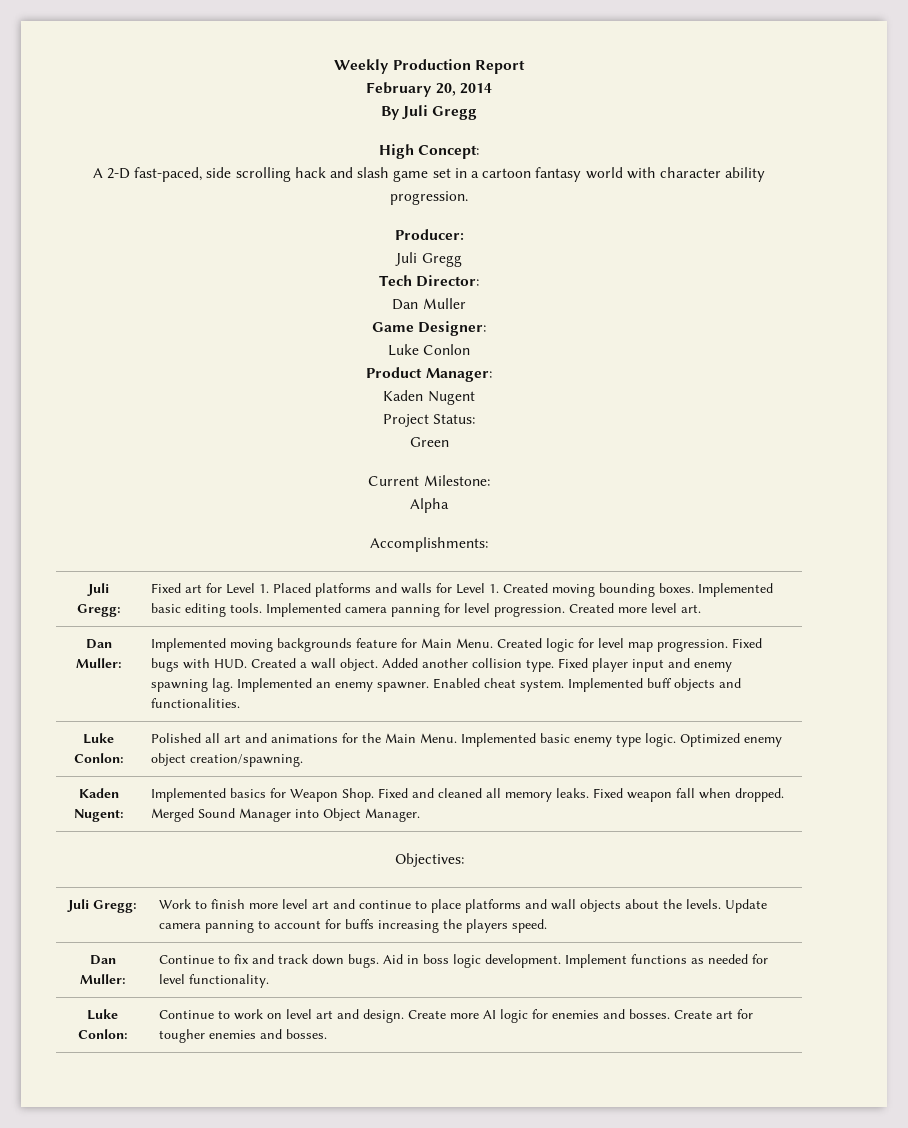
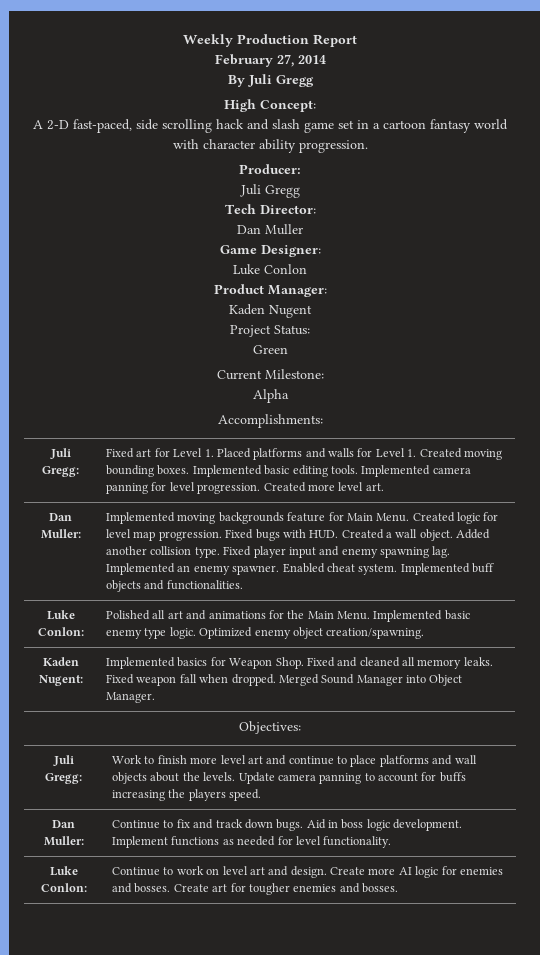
- February 20, 2014
+ February 27, 2014

